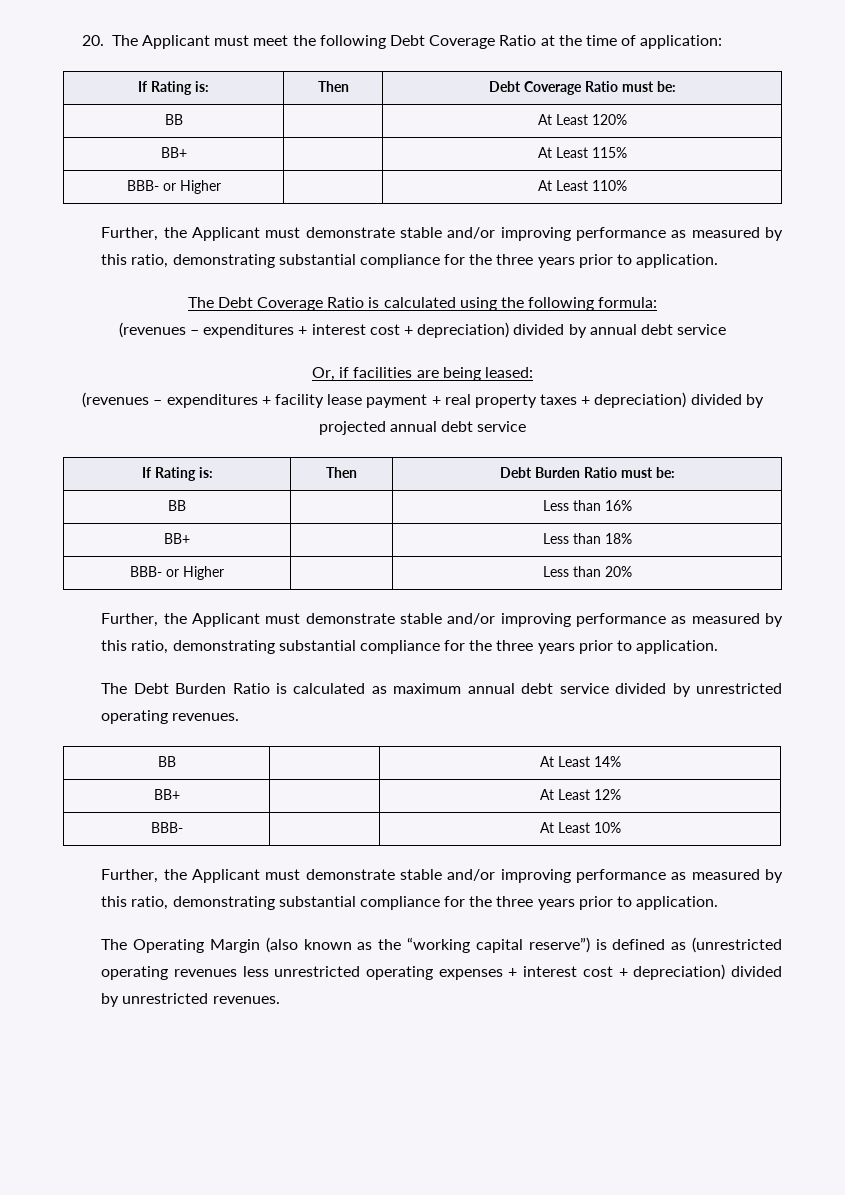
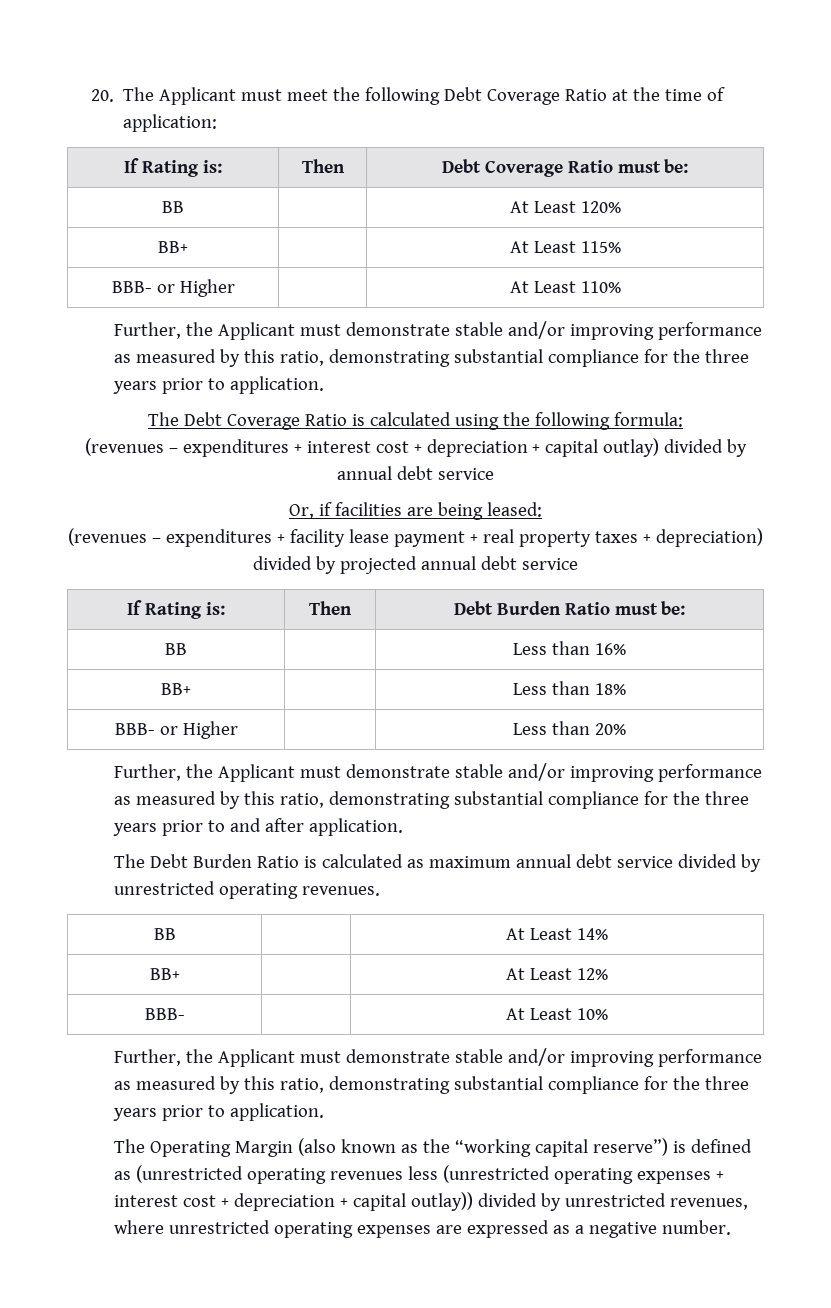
- (revenues – expenditures + interest cost + depreciation) divided by annual debt service
+ (revenues – expenditures + interest cost + depreciation + capital outlay) divided by annual debt service
  BBB- or Higher | | Less than 20%
- Further, the Applicant must demonstrate stable and/or improving performance as measured by this ratio, demonstrating substantial compliance for the three years prior to application.
+ Further, the Applicant must demonstrate stable and/or improving performance as measured by this ratio, demonstrating substantial compliance for the three years prior to and after application.
- The Operating Margin (also known as the “working capital reserve”) is defined as (unrestricted operating revenues less unrestricted operating expenses + interest cost + depreciation) divided by unrestricted revenues.
+ The Operating Margin (also known as the “working capital reserve”) is defined as (unrestricted operating revenues less (unrestricted operating expenses + interest cost + depreciation + capital outlay)) divided by unrestricted revenues, where unrestricted operating expenses are expressed as a negative number.

